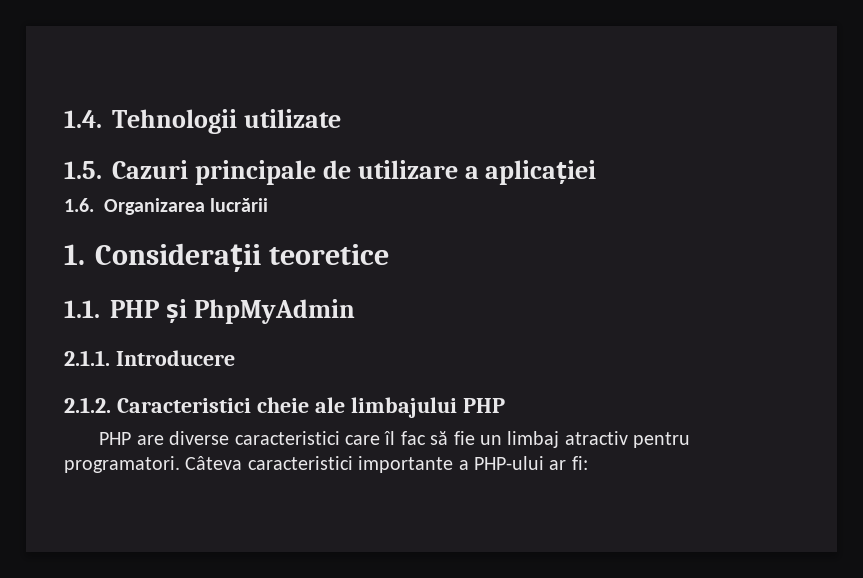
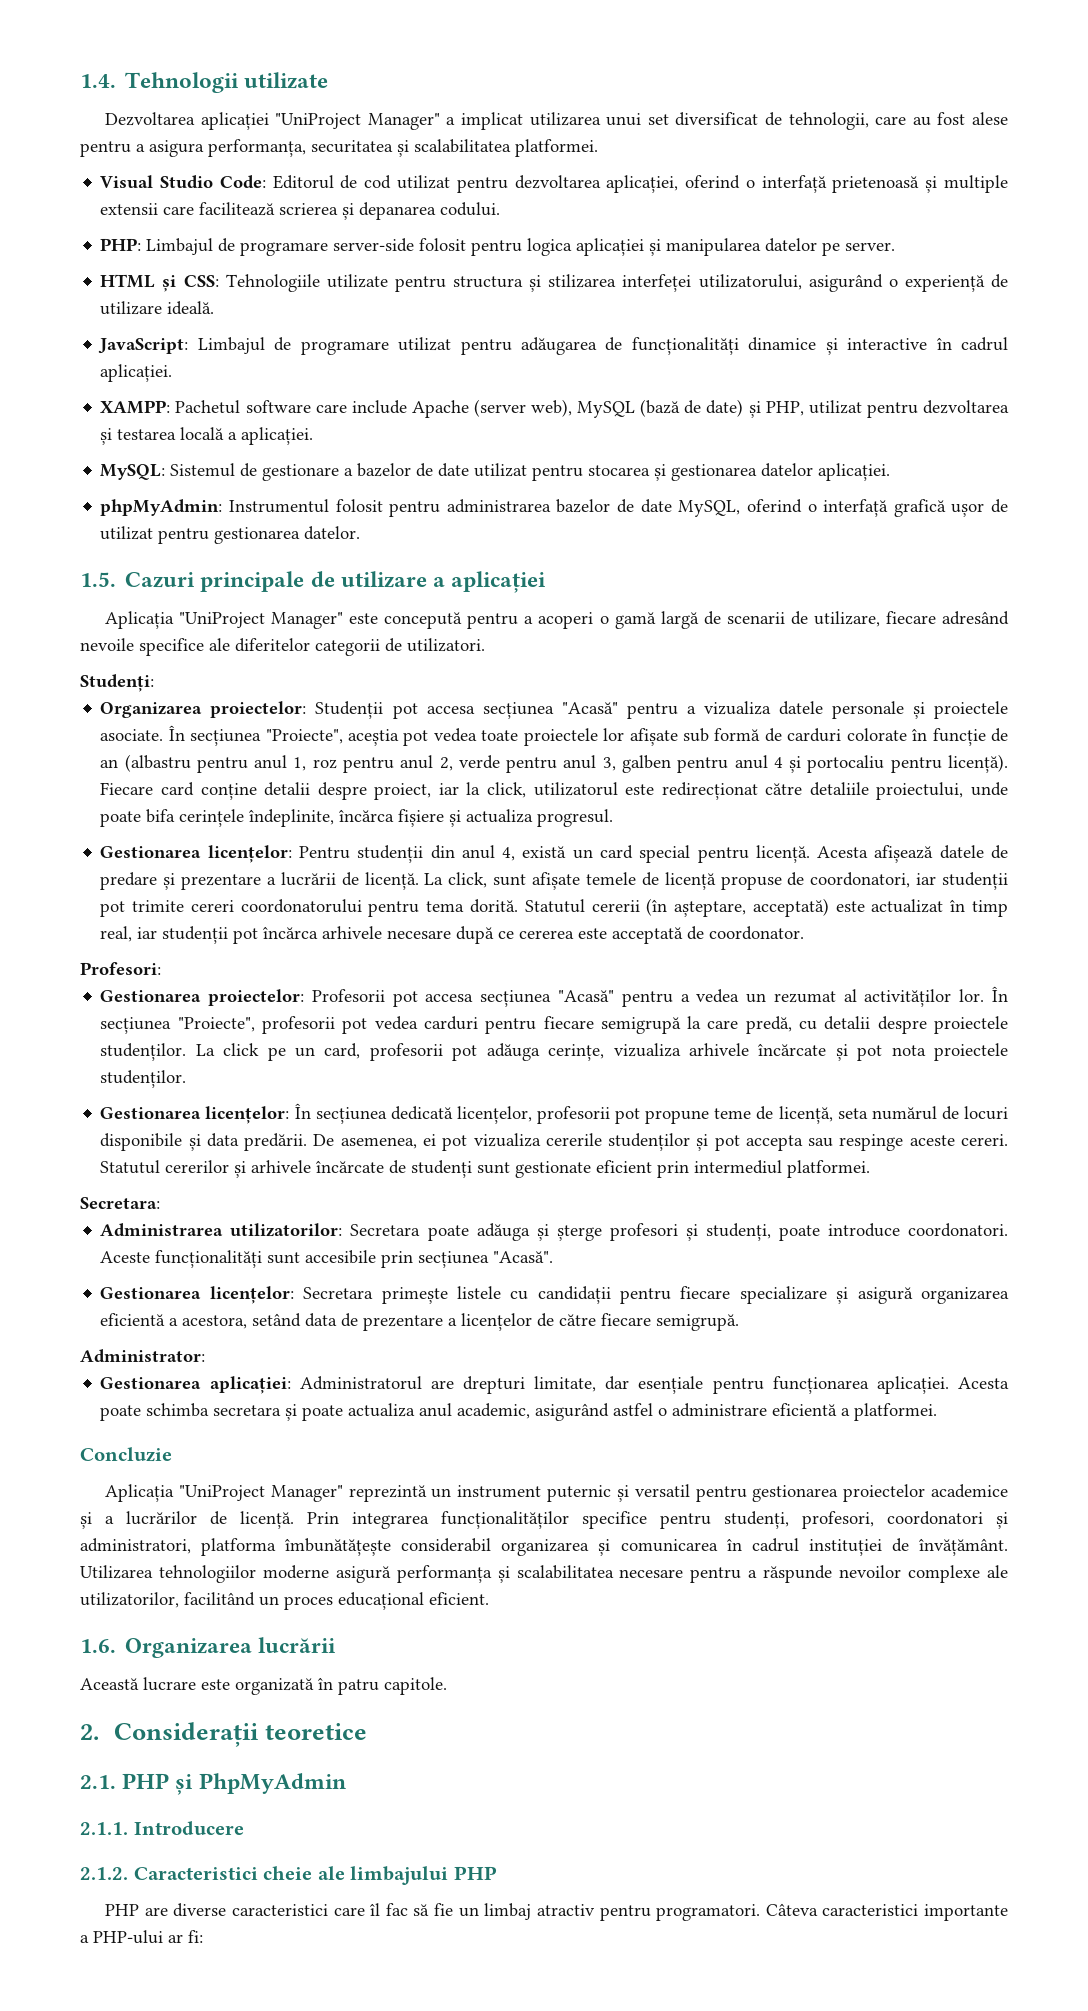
+ Dezvoltarea aplicației "UniProject Manager" a implicat utilizarea unui set diversificat de tehnologii, care au fost alese pentru a asigura performanța, securitatea și scalabilitatea platformei.
+ Visual Studio Code: Editorul de cod utilizat pentru dezvoltarea aplicației, oferind o interfață prietenoasă și multiple extensii care facilitează scrierea și depanarea codului.
+ PHP: Limbajul de programare server-side folosit pentru logica aplicației și manipularea datelor pe server.
+ HTML și CSS: Tehnologiile utilizate pentru structura și stilizarea interfeței utilizatorului, asigurând o experiență de utilizare ideală.
+ JavaScript: Limbajul de programare utilizat pentru adăugarea de funcționalități dinamice și interactive în cadrul aplicației.
+ XAMPP: Pachetul software care include Apache (server web), MySQL (bază de date) și PHP, utilizat pentru dezvoltarea și testarea locală a aplicației.
+ MySQL: Sistemul de gestionare a bazelor de date utilizat pentru stocarea și gestionarea datelor aplicației.
+ phpMyAdmin: Instrumentul folosit pentru administrarea bazelor de date MySQL, oferind o interfață grafică ușor de utilizat pentru gestionarea datelor.
+ Aplicația "UniProject Manager" este concepută pentru a acoperi o gamă largă de scenarii de utilizare, fiecare adresând nevoile specifice ale diferitelor categorii de utilizatori.
+ Studenți:
+ Organizarea proiectelor: Studenții pot accesa secțiunea "Acasă" pentru a vizualiza datele personale și proiectele asociate. În secțiunea "Proiecte", aceștia pot vedea toate proiectele lor afișate sub formă de carduri colorate în funcție de an (albastru pentru anul 1, roz pentru anul 2, verde pentru anul 3, galben pentru anul 4 și portocaliu pentru licență). Fiecare card conține detalii despre proiect, iar la click, utilizatorul este redirecționat către detaliile proiectului, unde poate bifa cerințele îndeplinite, încărca fișiere și actualiza progresul.
+ Gestionarea licențelor: Pentru studenții din anul 4, există un card special pentru licență. Acesta afișează datele de predare și prezentare a lucrării de licență. La click, sunt afișate temele de licență propuse de coordonatori, iar studenții pot trimite cereri coordonatorului pentru tema dorită. Statutul cererii (în așteptare, acceptată) este actualizat în timp real, iar studenții pot încărca arhivele necesare după ce cererea este acceptată de coordonator.
+ Profesori:
+ Gestionarea proiectelor: Profesorii pot accesa secțiunea "Acasă" pentru a vedea un rezumat al activităților lor. În secțiunea "Proiecte", profesorii pot vedea carduri pentru fiecare semigrupă la care predă, cu detalii despre proiectele studenților. La click pe un card, profesorii pot adăuga cerințe, vizualiza arhivele încărcate și pot nota proiectele studenților.
+ Gestionarea licențelor: În secțiunea dedicată licențelor, profesorii pot propune teme de licență, seta numărul de locuri disponibile și data predării. De asemenea, ei pot vizualiza cererile studenților și pot accepta sau respinge aceste cereri. Statutul cererilor și arhivele încărcate de studenți sunt gestionate eficient prin intermediul platformei.
+ Secretara:
+ Administrarea utilizatorilor: Secretara poate adăuga și șterge profesori și studenți, poate introduce coordonatori. Aceste funcționalități sunt accesibile prin secțiunea "Acasă".
+ Gestionarea licențelor: Secretara primește listele cu candidații pentru fiecare specializare și asigură organizarea eficientă a acestora, setând data de prezentare a licențelor de către fiecare semigrupă.
+ Administrator:
+ Gestionarea aplicației: Administratorul are drepturi limitate, dar esențiale pentru funcționarea aplicației. Acesta poate schimba secretara și poate actualiza anul academic, asigurând astfel o administrare eficientă a platformei.
+ Concluzie
+ Aplicația "UniProject Manager" reprezintă un instrument puternic și versatil pentru gestionarea proiectelor academice și a lucrărilor de licență. Prin integrarea funcționalităților specifice pentru studenți, profesori, coordonatori și administratori, platforma îmbunătățește considerabil organizarea și comunicarea în cadrul instituției de învățământ. Utilizarea tehnologiilor moderne asigură performanța și scalabilitatea necesare pentru a răspunde nevoilor complexe ale utilizatorilor, facilitând un proces educațional eficient.
  1.6. Organizarea lucrării
- 1. Considerații teoretice
+ Această lucrare este organizată în patru capitole.
+ 2. Considerații teoretice
- 1.1. PHP și PhpMyAdmin
+ 2.1. PHP și PhpMyAdmin

